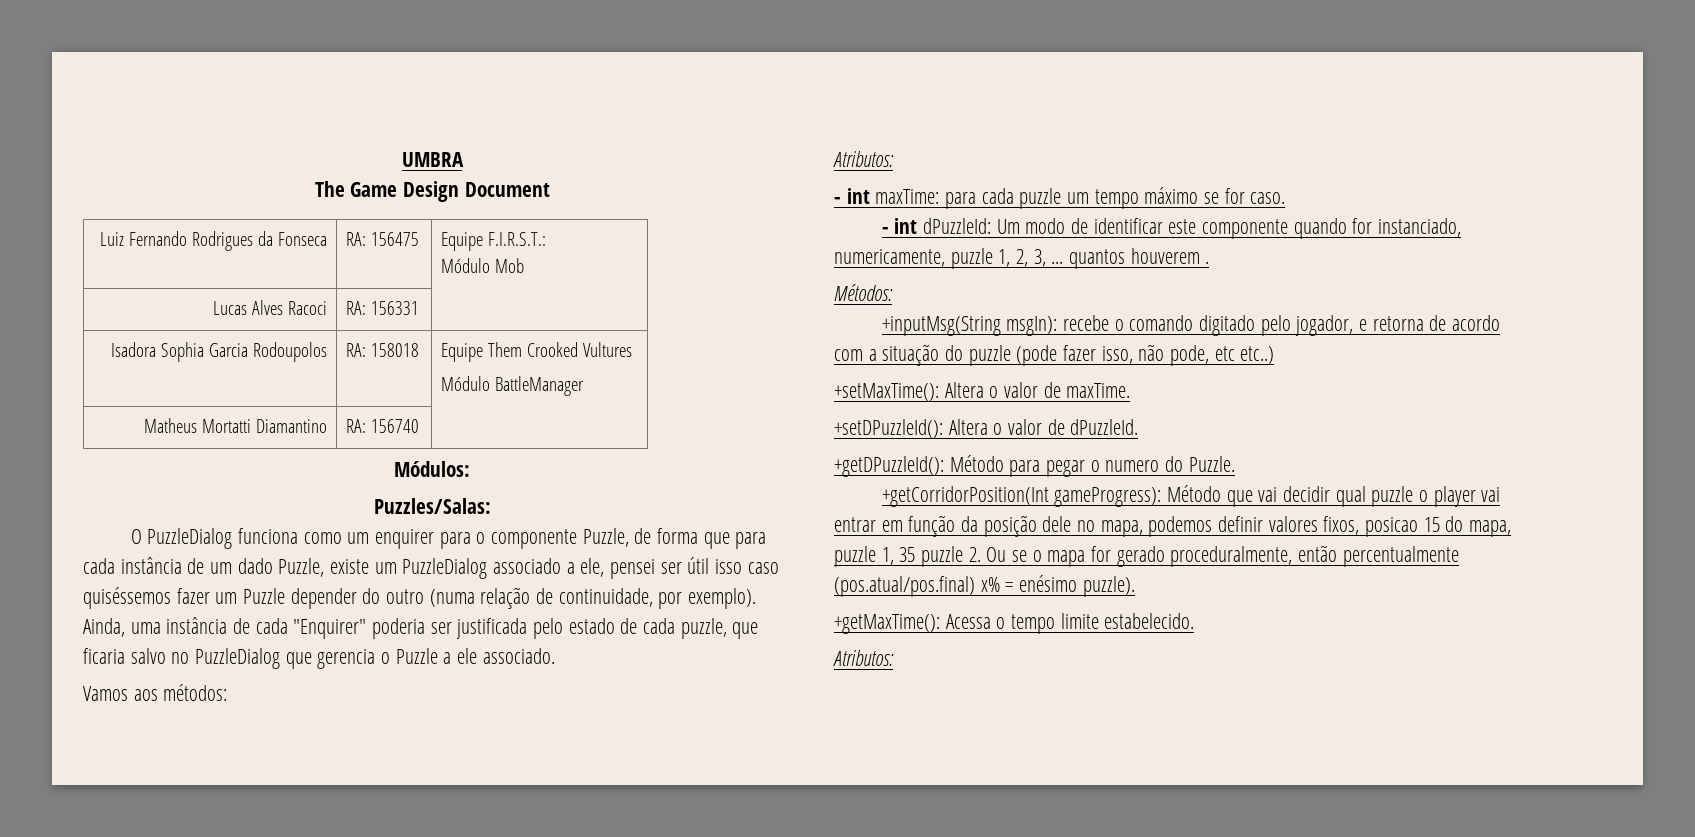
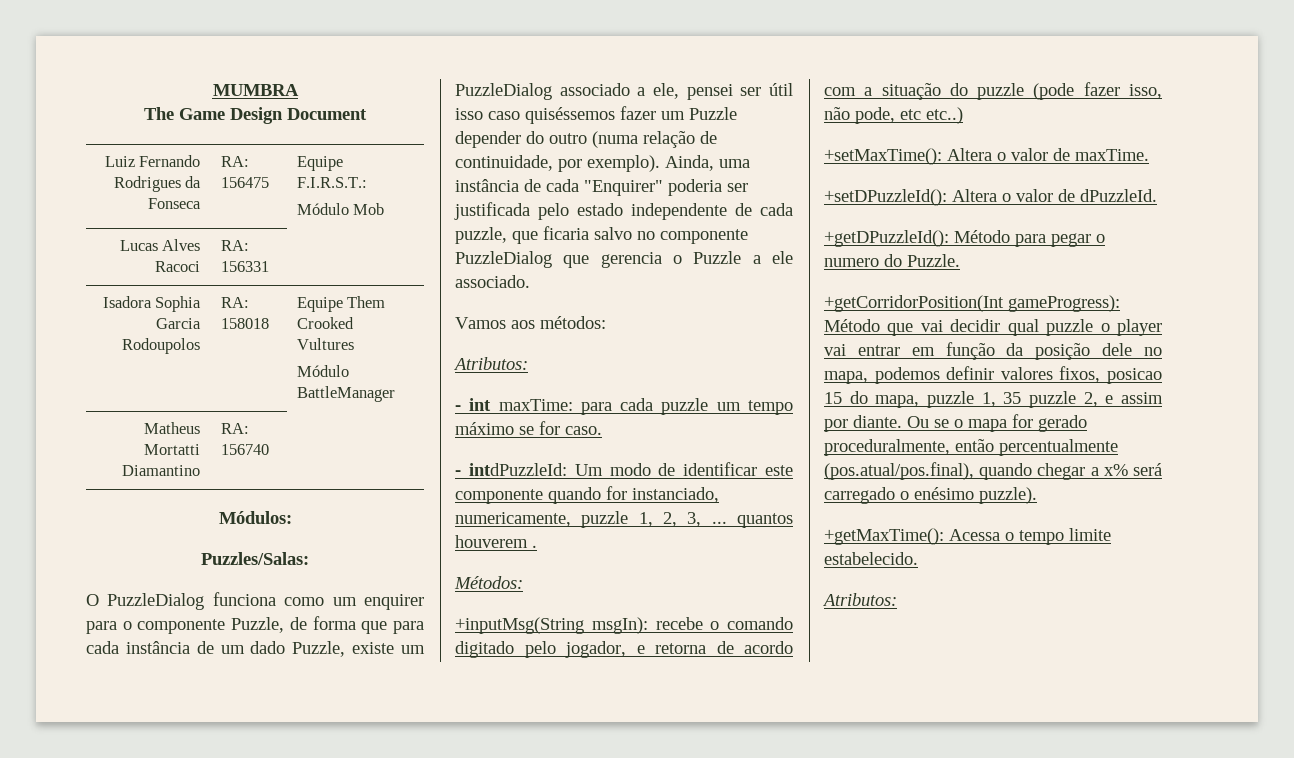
- UMBRA
+ MUMBRA
- Ainda, uma instância de cada "Enquirer" poderia ser justificada pelo estado de cada puzzle, que ficaria salvo no PuzzleDialog que gerencia o Puzzle a ele associado.
+ Ainda, uma instância de cada "Enquirer" poderia ser justificada pelo estado independente de cada puzzle, que ficaria salvo no componente PuzzleDialog que gerencia o Puzzle a ele associado.
- - int dPuzzleId: Um modo de identificar este componente quando for instanciado, numericamente, puzzle 1, 2, 3, ... quantos houverem .
+ - intdPuzzleId: Um modo de identificar este componente quando for instanciado, numericamente, puzzle 1, 2, 3, ... quantos houverem .
- +getCorridorPosition(Int gameProgress): Método que vai decidir qual puzzle o player vai entrar em função da posição dele no mapa, podemos definir valores fixos, posicao 15 do mapa, puzzle 1, 35 puzzle 2. Ou se o mapa for gerado proceduralmente, então percentualmente (pos.atual/pos.final) x% = enésimo puzzle).
+ +getCorridorPosition(Int gameProgress): Método que vai decidir qual puzzle o player vai entrar em função da posição dele no mapa, podemos definir valores fixos, posicao 15 do mapa, puzzle 1, 35 puzzle 2, e assim por diante. Ou se o mapa for gerado proceduralmente, então percentualmente (pos.atual/pos.final), quando chegar a x% será carregado o enésimo puzzle).

